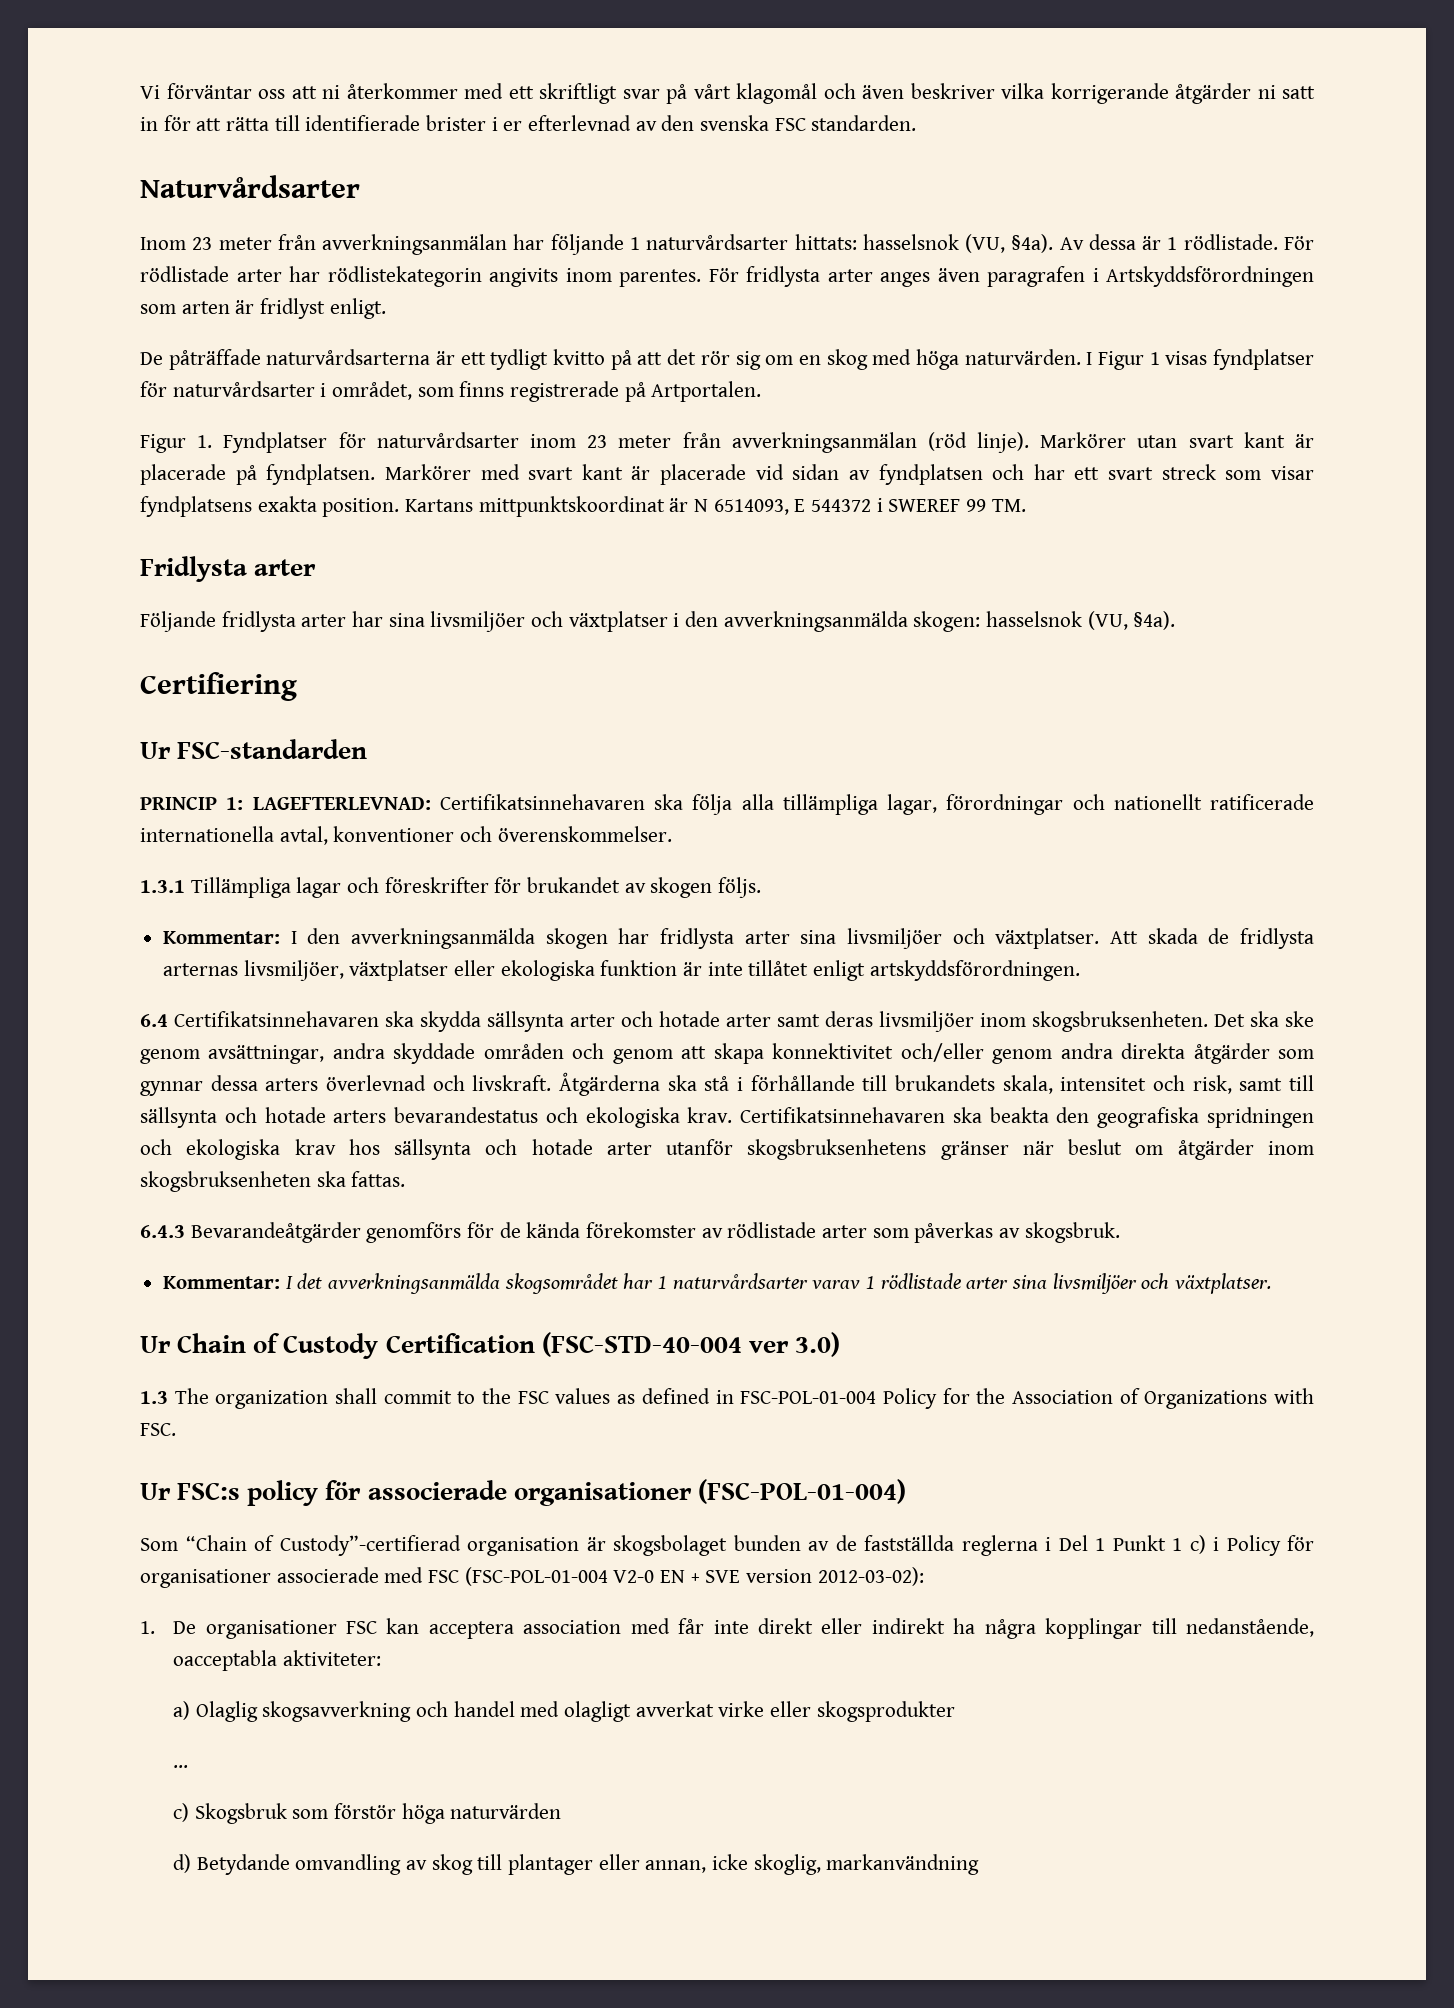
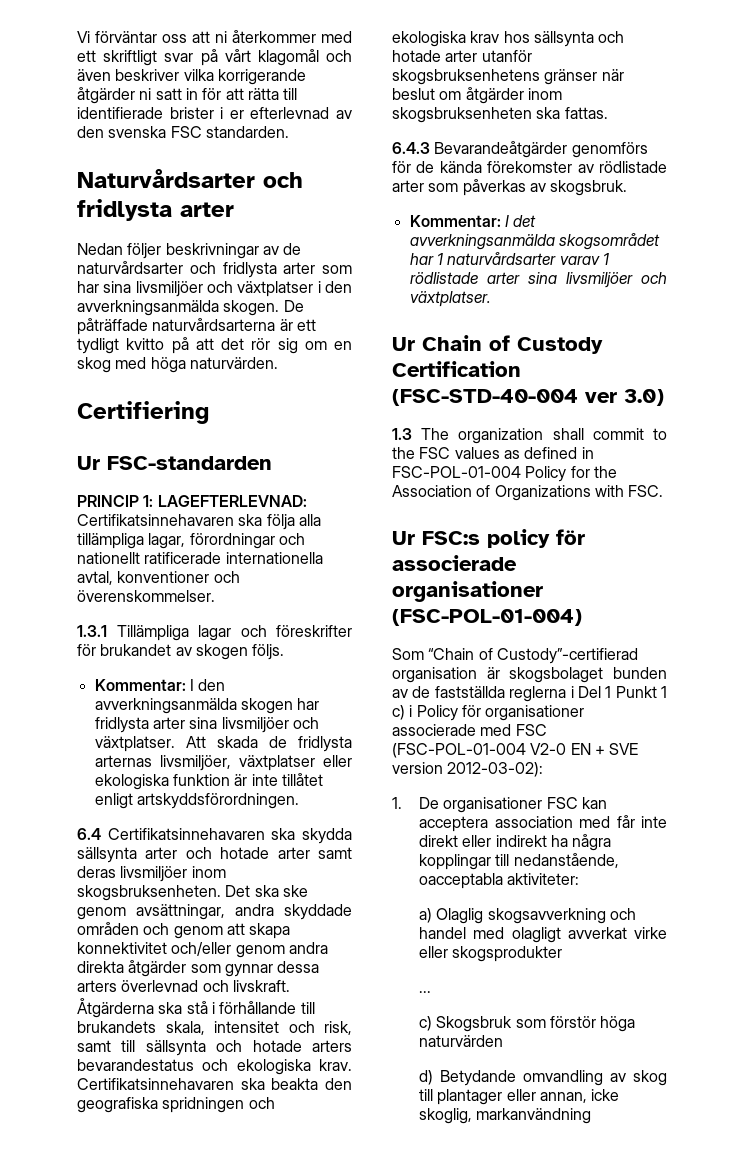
- Naturvårdsarter
- Inom 23 meter från avverkningsanmälan har följande 1 naturvårdsarter hittats: hasselsnok (VU, §4a). Av dessa är 1 rödlistade. För rödlistade arter har rödlistekategorin angivits inom parentes. För fridlysta arter anges även paragrafen i Artskyddsförordningen som arten är fridlyst enligt.
- De påträffade naturvårdsarterna är ett tydligt kvitto på att det rör sig om en skog med höga naturvärden. I Figur 1 visas fyndplatser för naturvårdsarter i området, som finns registrerade på Artportalen.
- Figur 1. Fyndplatser för naturvårdsarter inom 23 meter från avverkningsanmälan (röd linje). Markörer utan svart kant är placerade på fyndplatsen. Markörer med svart kant är placerade vid sidan av fyndplatsen och har ett svart streck som visar fyndplatsens exakta position. Kartans mittpunktskoordinat är N 6514093, E 544372 i SWEREF 99 TM.
- Fridlysta arter
- Följande fridlysta arter har sina livsmiljöer och växtplatser i den avverkningsanmälda skogen: hasselsnok (VU, §4a).
+ Naturvårdsarter och fridlysta arter
+ Nedan följer beskrivningar av de naturvårdsarter och fridlysta arter som har sina livsmiljöer och växtplatser i den avverkningsanmälda skogen. De påträffade naturvårdsarterna är ett tydligt kvitto på att det rör sig om en skog med höga naturvärden.

